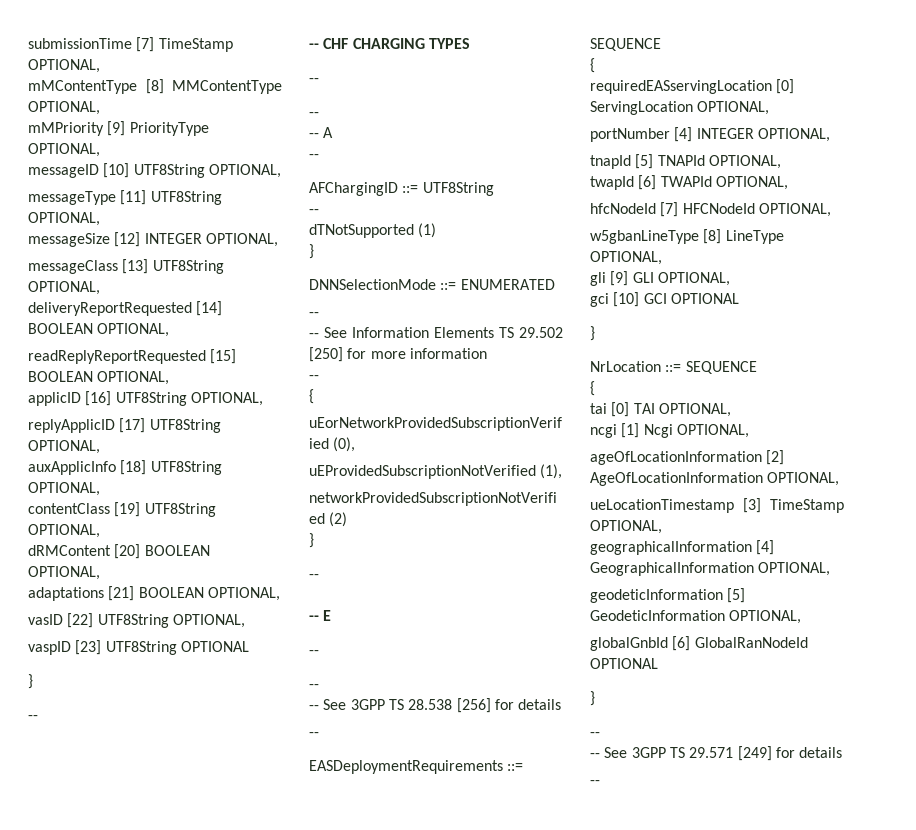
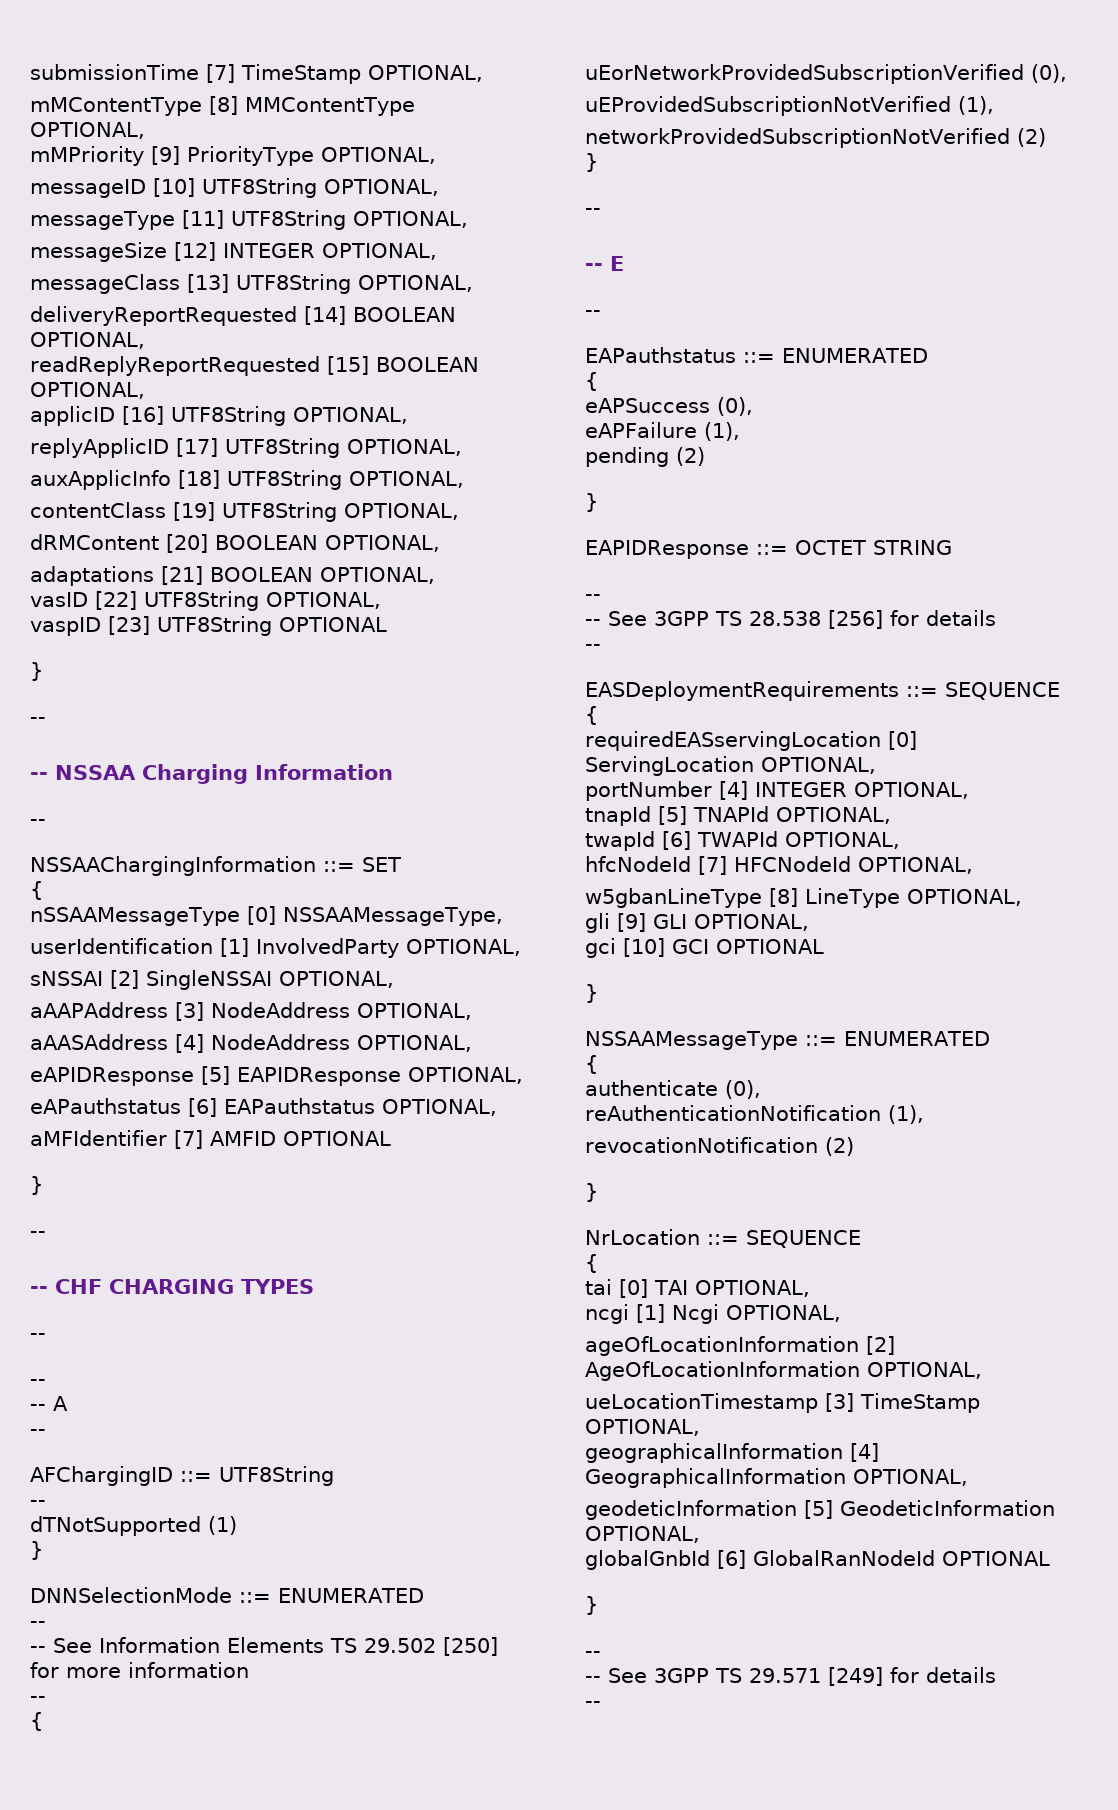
+ -- NSSAA Charging Information
+ --
+ NSSAAChargingInformation ::= SET
+ {
+ nSSAAMessageType [0] NSSAAMessageType,
+ userIdentification [1] InvolvedParty OPTIONAL,
+ sNSSAI [2] SingleNSSAI OPTIONAL,
+ aAAPAddress [3] NodeAddress OPTIONAL,
+ aAASAddress [4] NodeAddress OPTIONAL,
+ eAPIDResponse [5] EAPIDResponse OPTIONAL,
+ eAPauthstatus [6] EAPauthstatus OPTIONAL,
+ aMFIdentifier [7] AMFID OPTIONAL
+ }
+ --
+ EAPauthstatus ::= ENUMERATED
+ {
+ eAPSuccess (0),
+ eAPFailure (1),
+ pending (2)
+ }
+ EAPIDResponse ::= OCTET STRING
+ NSSAAMessageType ::= ENUMERATED
+ {
+ authenticate (0),
+ reAuthenticationNotification (1),
+ revocationNotification (2)
+ }

